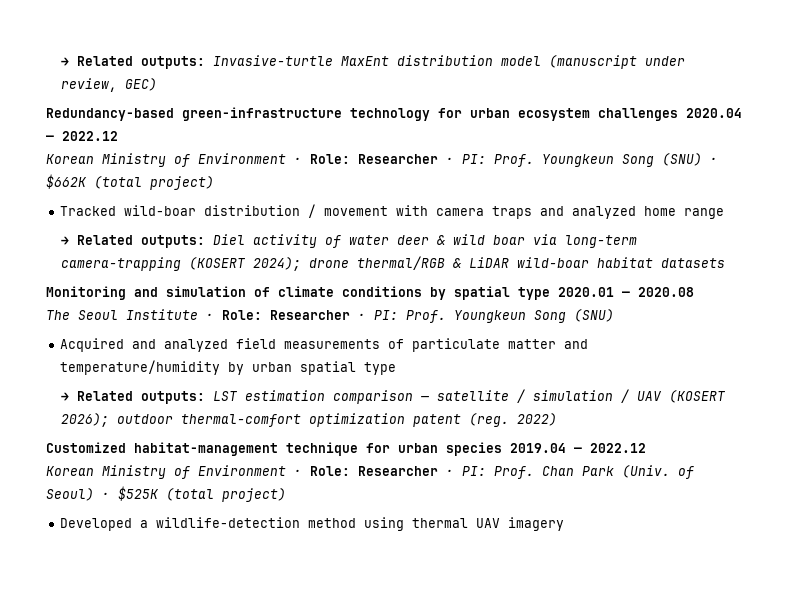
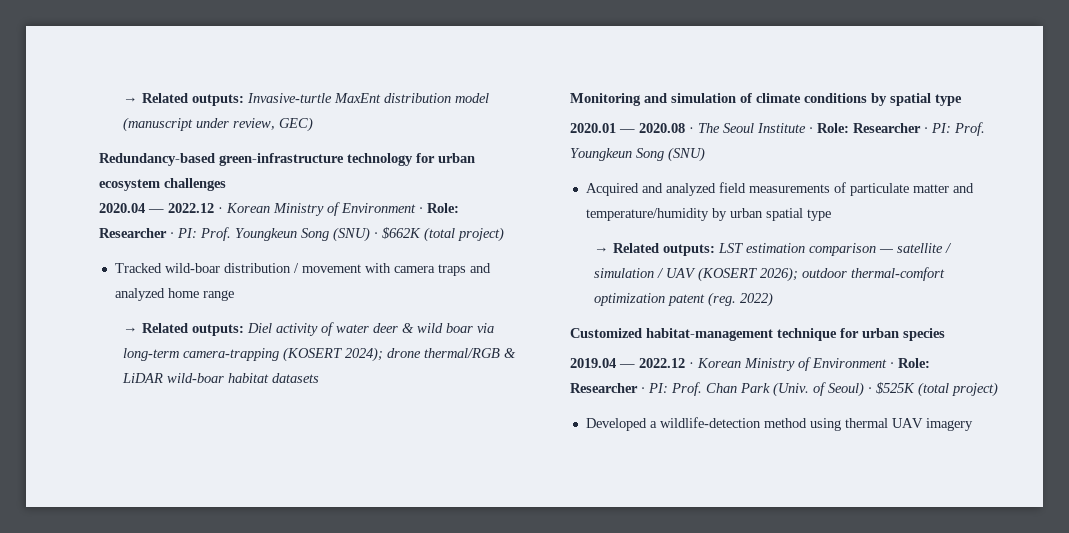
- Redundancy-based green-infrastructure technology for urban ecosystem challenges 2020.04 — 2022.12
- Korean Ministry of Environment · Role: Researcher · PI: Prof. Youngkeun Song (SNU) · $662K (total project)
+ Redundancy-based green-infrastructure technology for urban ecosystem challenges
+ 2020.04 — 2022.12 · Korean Ministry of Environment · Role: Researcher · PI: Prof. Youngkeun Song (SNU) · $662K (total project)
- Monitoring and simulation of climate conditions by spatial type 2020.01 — 2020.08
- The Seoul Institute · Role: Researcher · PI: Prof. Youngkeun Song (SNU)
+ Monitoring and simulation of climate conditions by spatial type
+ 2020.01 — 2020.08 · The Seoul Institute · Role: Researcher · PI: Prof. Youngkeun Song (SNU)
- Customized habitat-management technique for urban species 2019.04 — 2022.12
- Korean Ministry of Environment · Role: Researcher · PI: Prof. Chan Park (Univ. of Seoul) · $525K (total project)
+ Customized habitat-management technique for urban species
+ 2019.04 — 2022.12 · Korean Ministry of Environment · Role: Researcher · PI: Prof. Chan Park (Univ. of Seoul) · $525K (total project)

